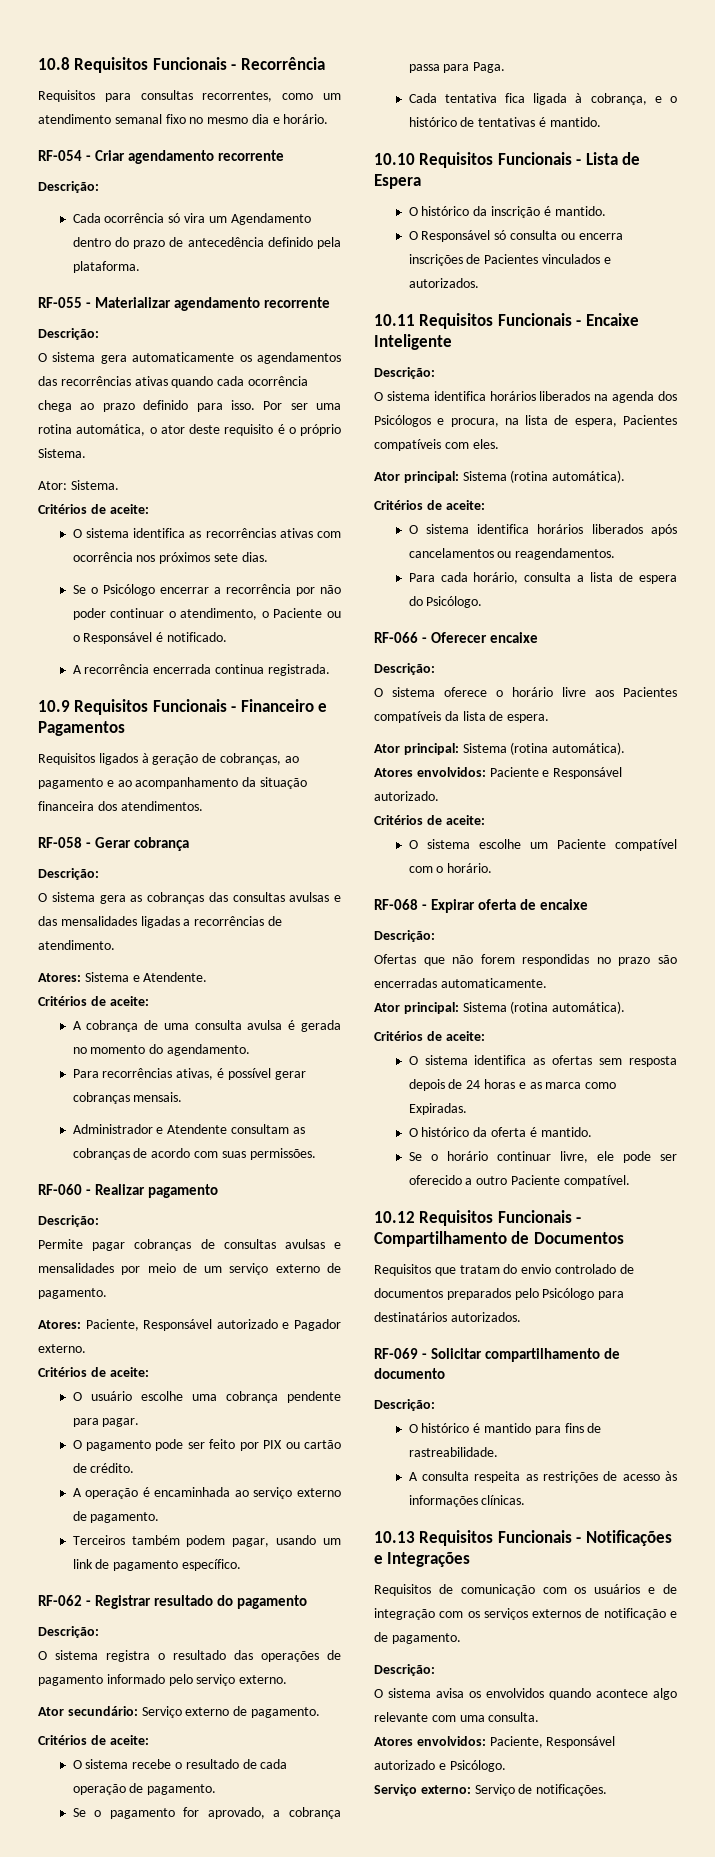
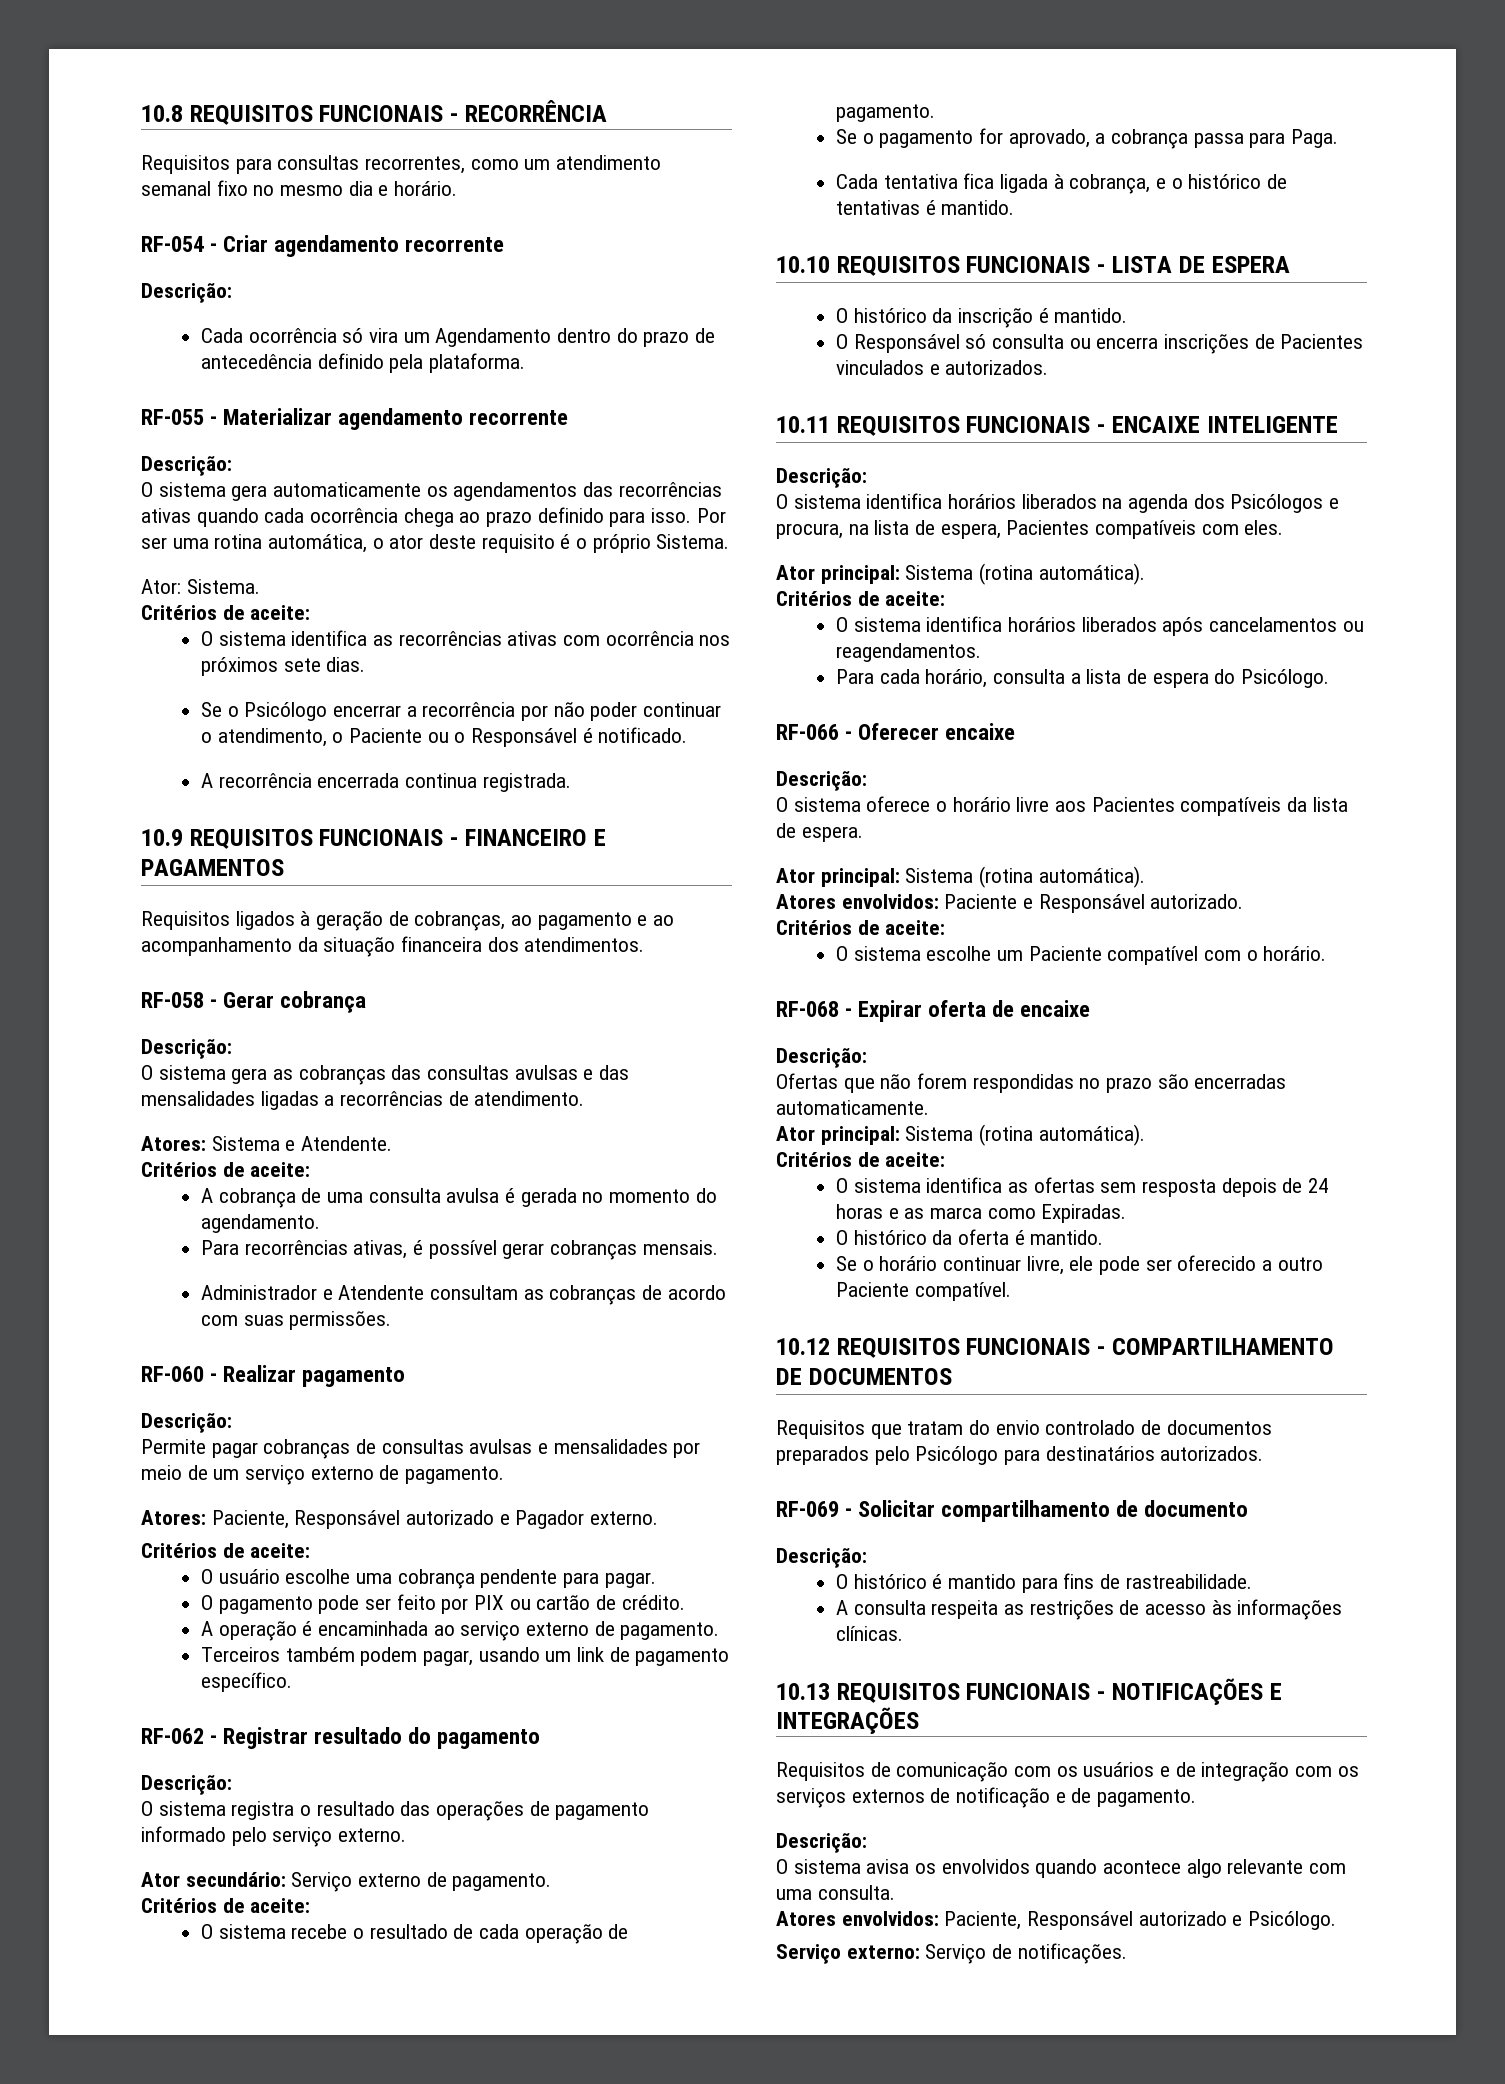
- 10.8 Requisitos Funcionais - Recorrência
+ 10.8 REQUISITOS FUNCIONAIS - RECORRÊNCIA
- 10.9 Requisitos Funcionais - Financeiro e Pagamentos
+ 10.9 REQUISITOS FUNCIONAIS - FINANCEIRO E PAGAMENTOS
- 10.10 Requisitos Funcionais - Lista de Espera
+ 10.10 REQUISITOS FUNCIONAIS - LISTA DE ESPERA
- 10.11 Requisitos Funcionais - Encaixe Inteligente
+ 10.11 REQUISITOS FUNCIONAIS - ENCAIXE INTELIGENTE
- 10.12 Requisitos Funcionais - Compartilhamento de Documentos
+ 10.12 REQUISITOS FUNCIONAIS - COMPARTILHAMENTO DE DOCUMENTOS
- 10.13 Requisitos Funcionais - Notificações e Integrações
+ 10.13 REQUISITOS FUNCIONAIS - NOTIFICAÇÕES E INTEGRAÇÕES

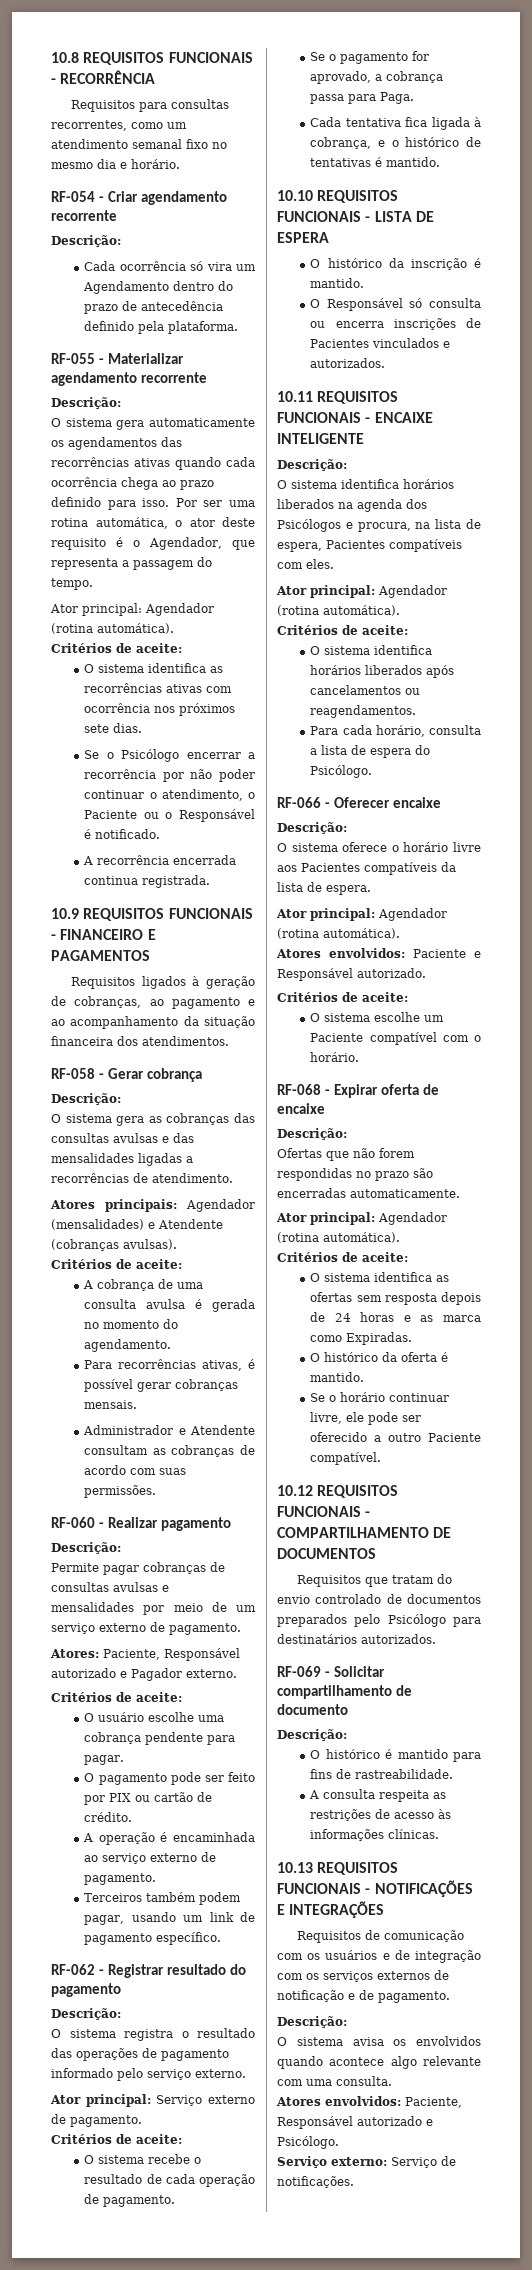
- Por ser uma rotina automática, o ator deste requisito é o próprio Sistema.
- Ator: Sistema.
+ Por ser uma rotina automática, o ator deste requisito é o Agendador, que representa a passagem do tempo.
+ Ator principal: Agendador (rotina automática).
- Atores: Sistema e Atendente.
+ Atores principais: Agendador (mensalidades) e Atendente (cobranças avulsas).
- Ator secundário: Serviço externo de pagamento.
+ Ator principal: Serviço externo de pagamento.
  O sistema identifica horários liberados na agenda dos Psicólogos e procura, na lista de espera, Pacientes compatíveis com eles.
- Ator principal: Sistema (rotina automática).
+ Ator principal: Agendador (rotina automática).
  O sistema oferece o horário livre aos Pacientes compatíveis da lista de espera.
- Ator principal: Sistema (rotina automática).
+ Ator principal: Agendador (rotina automática).
  Ofertas que não forem respondidas no prazo são encerradas automaticamente.
- Ator principal: Sistema (rotina automática).
+ Ator principal: Agendador (rotina automática).

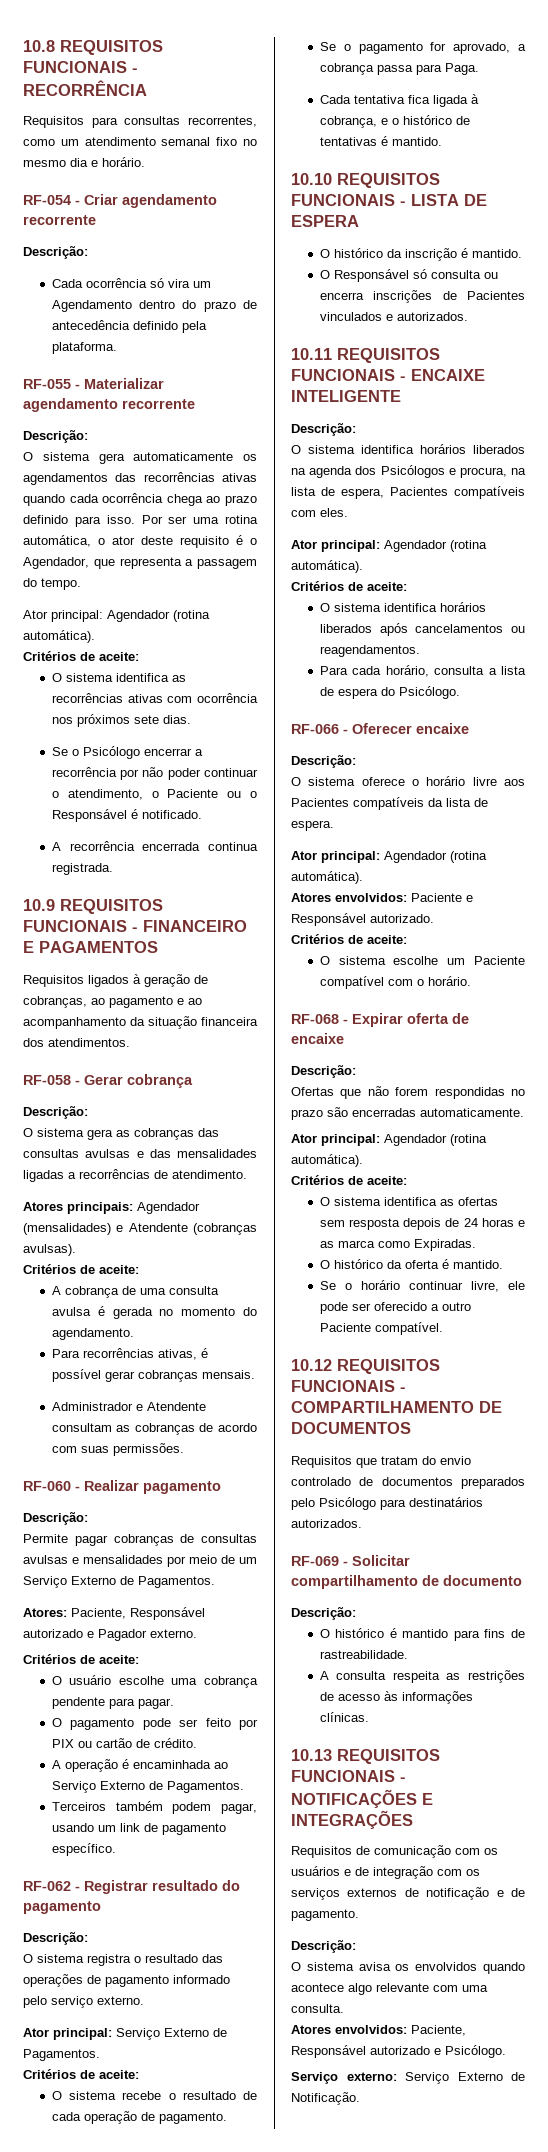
- Permite pagar cobranças de consultas avulsas e mensalidades por meio de um serviço externo de pagamento.
+ Permite pagar cobranças de consultas avulsas e mensalidades por meio de um Serviço Externo de Pagamentos.
- A operação é encaminhada ao serviço externo de pagamento.
+ A operação é encaminhada ao Serviço Externo de Pagamentos.
- Ator principal: Serviço externo de pagamento.
+ Ator principal: Serviço Externo de Pagamentos.
- Serviço externo: Serviço de notificações.
+ Serviço externo: Serviço Externo de Notificação.

